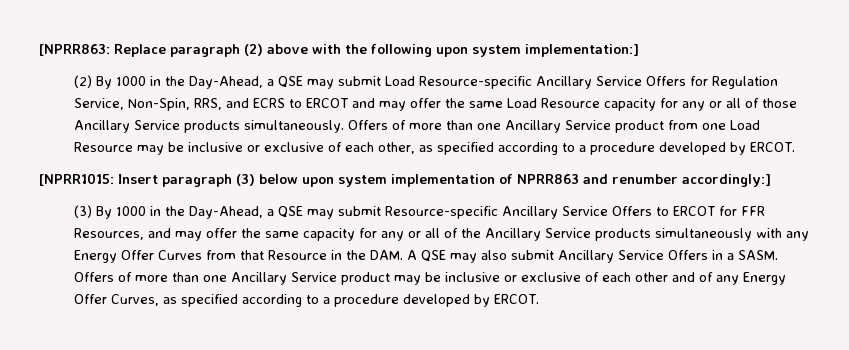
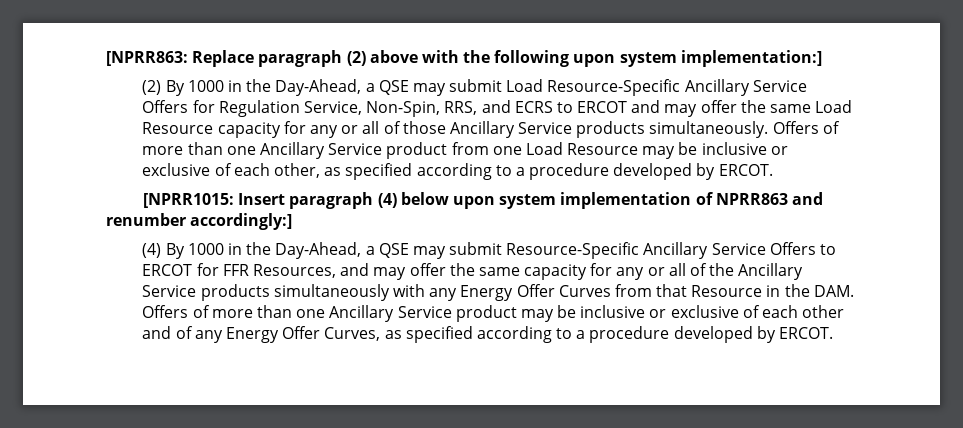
- (2) By 1000 in the Day-Ahead, a QSE may submit Load Resource-specific Ancillary Service Offers for Regulation Service, Non-Spin, RRS, and ECRS to ERCOT and may offer the same Load Resource capacity for any or all of those Ancillary Service products simultaneously.
+ (2) By 1000 in the Day-Ahead, a QSE may submit Load Resource-Specific Ancillary Service Offers for Regulation Service, Non-Spin, RRS, and ECRS to ERCOT and may offer the same Load Resource capacity for any or all of those Ancillary Service products simultaneously.
- [NPRR1015: Insert paragraph (3) below upon system implementation of NPRR863 and renumber accordingly:]
+ [NPRR1015: Insert paragraph (4) below upon system implementation of NPRR863 and renumber accordingly:]
- (3) By 1000 in the Day-Ahead, a QSE may submit Resource-specific Ancillary Service Offers to ERCOT for FFR Resources, and may offer the same capacity for any or all of the Ancillary Service products simultaneously with any Energy Offer Curves from that Resource in the DAM. A QSE may also submit Ancillary Service Offers in a SASM. Offers of more than one Ancillary Service product may be inclusive or exclusive of each other and of any Energy Offer Curves, as specified according to a procedure developed by ERCOT.
+ (4) By 1000 in the Day-Ahead, a QSE may submit Resource-Specific Ancillary Service Offers to ERCOT for FFR Resources, and may offer the same capacity for any or all of the Ancillary Service products simultaneously with any Energy Offer Curves from that Resource in the DAM. Offers of more than one Ancillary Service product may be inclusive or exclusive of each other and of any Energy Offer Curves, as specified according to a procedure developed by ERCOT.

